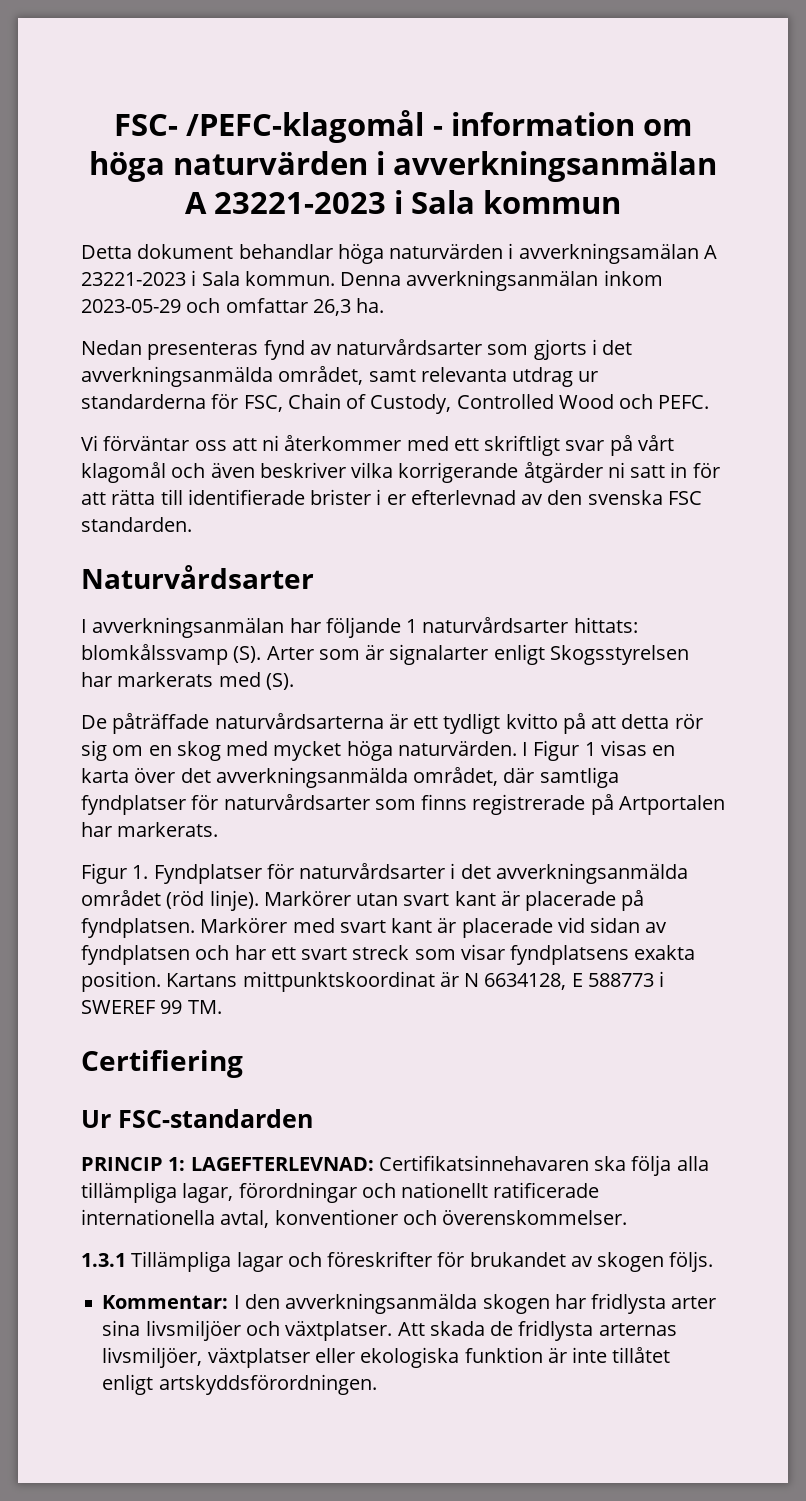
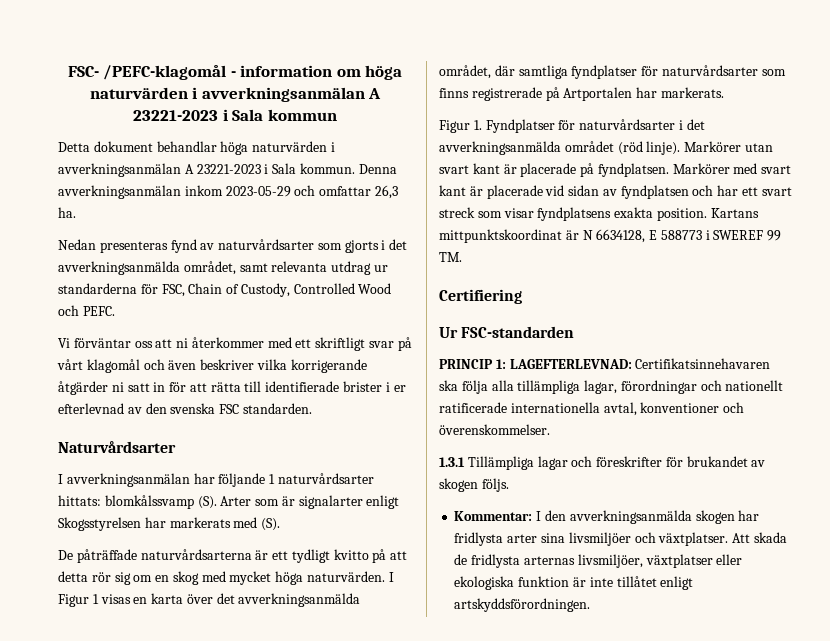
- Detta dokument behandlar höga naturvärden i avverkningsamälan A 23221-2023 i Sala kommun.
+ Detta dokument behandlar höga naturvärden i avverkningsanmälan A 23221-2023 i Sala kommun.

